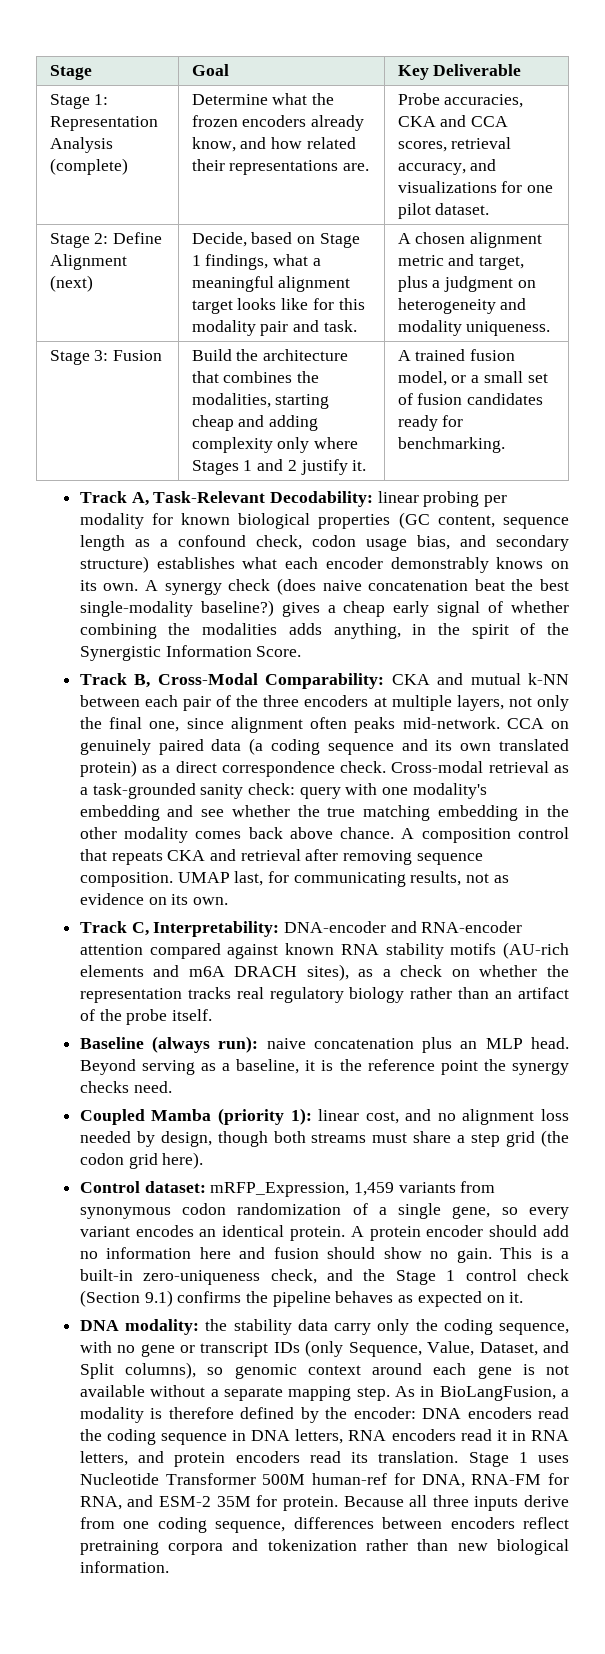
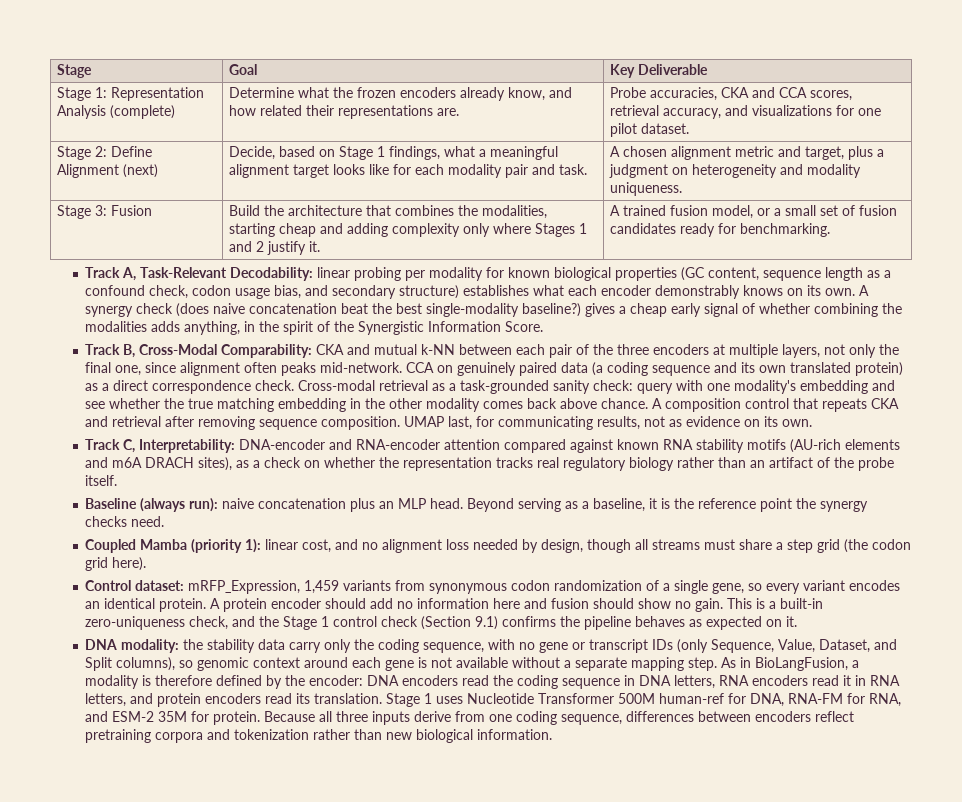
- Stage 2: Define Alignment (next) | Decide, based on Stage 1 findings, what a meaningful alignment target looks like for this modality pair and task. | A chosen alignment metric and target, plus a judgment on heterogeneity and modality uniqueness.
+ Stage 2: Define Alignment (next) | Decide, based on Stage 1 findings, what a meaningful alignment target looks like for each modality pair and task. | A chosen alignment metric and target, plus a judgment on heterogeneity and modality uniqueness.
- Coupled Mamba (priority 1): linear cost, and no alignment loss needed by design, though both streams must share a step grid (the codon grid here).
+ Coupled Mamba (priority 1): linear cost, and no alignment loss needed by design, though all streams must share a step grid (the codon grid here).

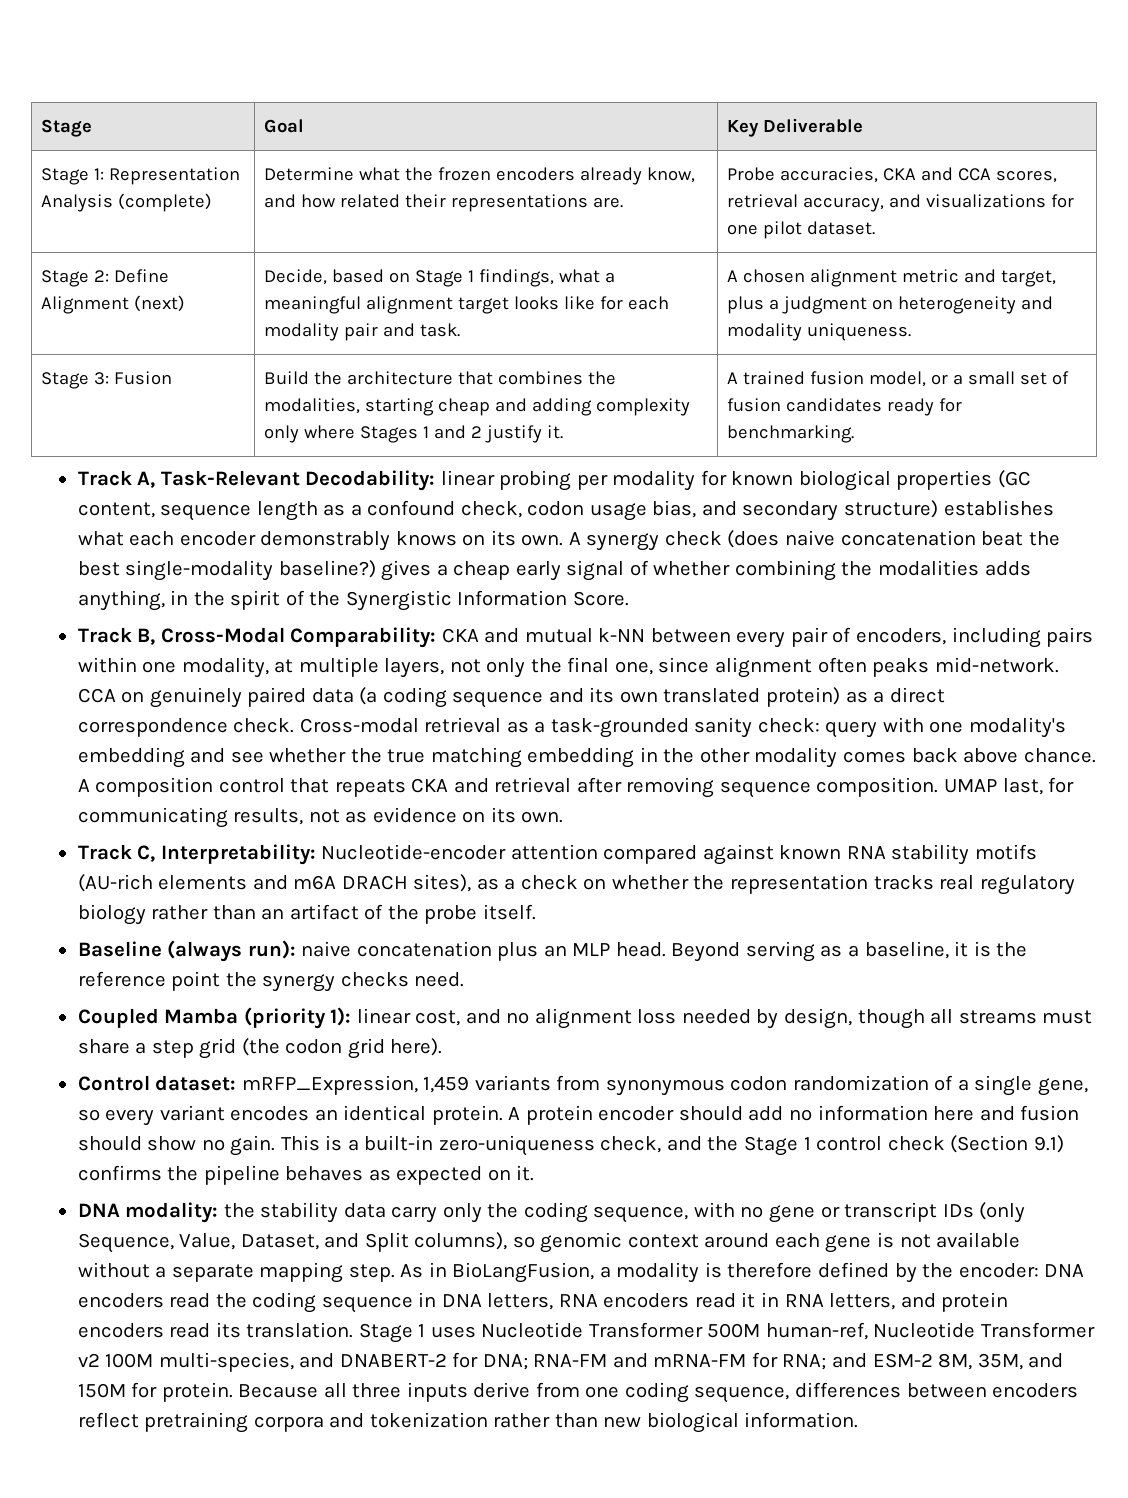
- Track B, Cross-Modal Comparability: CKA and mutual k-NN between each pair of the three encoders at multiple layers, not only the final one, since alignment often peaks mid-network.
+ Track B, Cross-Modal Comparability: CKA and mutual k-NN between every pair of encoders, including pairs within one modality, at multiple layers, not only the final one, since alignment often peaks mid-network.
- Track C, Interpretability: DNA-encoder and RNA-encoder attention compared against known RNA stability motifs (AU-rich elements and m6A DRACH sites), as a check on whether the representation tracks real regulatory biology rather than an artifact of the probe itself.
+ Track C, Interpretability: Nucleotide-encoder attention compared against known RNA stability motifs (AU-rich elements and m6A DRACH sites), as a check on whether the representation tracks real regulatory biology rather than an artifact of the probe itself.
- Stage 1 uses Nucleotide Transformer 500M human-ref for DNA, RNA-FM for RNA, and ESM-2 35M for protein.
+ Stage 1 uses Nucleotide Transformer 500M human-ref, Nucleotide Transformer v2 100M multi-species, and DNABERT-2 for DNA; RNA-FM and mRNA-FM for RNA; and ESM-2 8M, 35M, and 150M for protein.

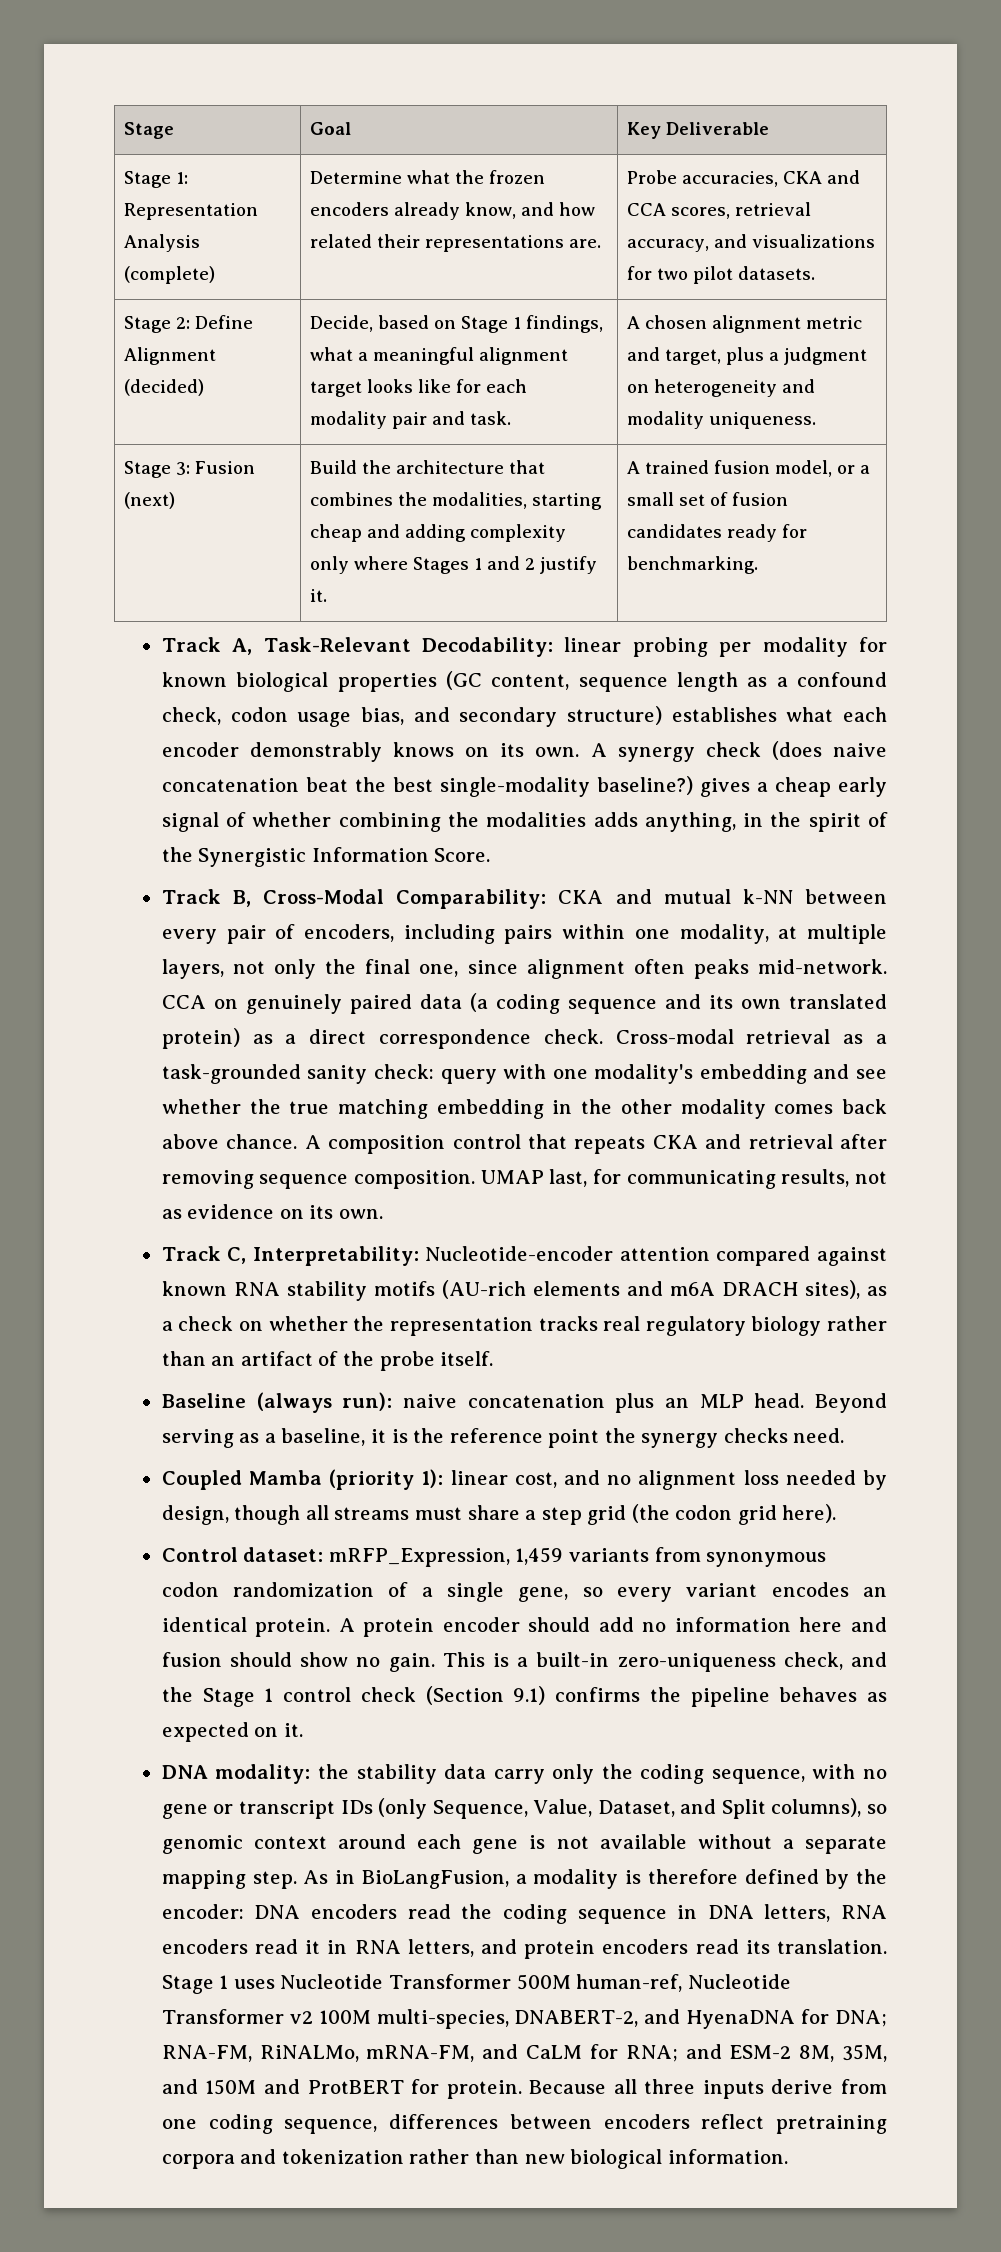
- Stage 1: Representation Analysis (complete) | Determine what the frozen encoders already know, and how related their representations are. | Probe accuracies, CKA and CCA scores, retrieval accuracy, and visualizations for one pilot dataset.
+ Stage 1: Representation Analysis (complete) | Determine what the frozen encoders already know, and how related their representations are. | Probe accuracies, CKA and CCA scores, retrieval accuracy, and visualizations for two pilot datasets.
- Stage 2: Define Alignment (next) | Decide, based on Stage 1 findings, what a meaningful alignment target looks like for each modality pair and task. | A chosen alignment metric and target, plus a judgment on heterogeneity and modality uniqueness.
+ Stage 2: Define Alignment (decided) | Decide, based on Stage 1 findings, what a meaningful alignment target looks like for each modality pair and task. | A chosen alignment metric and target, plus a judgment on heterogeneity and modality uniqueness.
- Stage 3: Fusion | Build the architecture that combines the modalities, starting cheap and adding complexity only where Stages 1 and 2 justify it. | A trained fusion model, or a small set of fusion candidates ready for benchmarking.
+ Stage 3: Fusion (next) | Build the architecture that combines the modalities, starting cheap and adding complexity only where Stages 1 and 2 justify it. | A trained fusion model, or a small set of fusion candidates ready for benchmarking.
- Stage 1 uses Nucleotide Transformer 500M human-ref, Nucleotide Transformer v2 100M multi-species, and DNABERT-2 for DNA; RNA-FM and mRNA-FM for RNA; and ESM-2 8M, 35M, and 150M for protein.
+ Stage 1 uses Nucleotide Transformer 500M human-ref, Nucleotide Transformer v2 100M multi-species, DNABERT-2, and HyenaDNA for DNA; RNA-FM, RiNALMo, mRNA-FM, and CaLM for RNA; and ESM-2 8M, 35M, and 150M and ProtBERT for protein.

